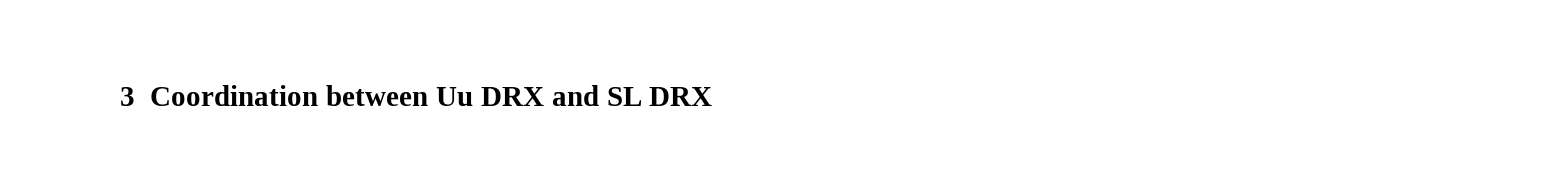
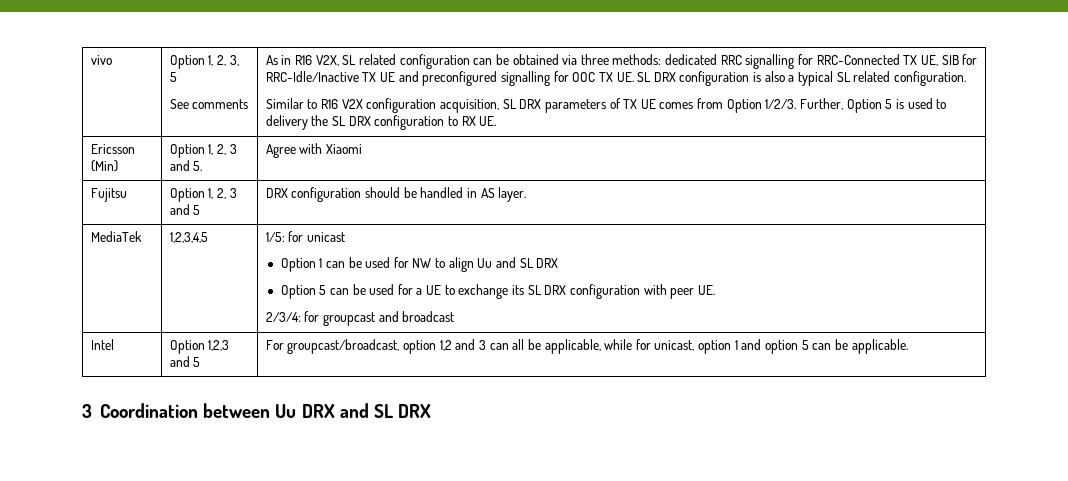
+ vivo | Option 1, 2, 3, 5
+ See comments | As in R16 V2X, SL related configuration can be obtained via three methods: dedicated RRC signalling for RRC-Connected TX UE, SIB for RRC-Idle/Inactive TX UE and preconfigured signalling for OOC TX UE. SL DRX configuration is also a typical SL related configuration.
+ Similar to R16 V2X configuration acquisition, SL DRX parameters of TX UE comes from Option 1/2/3. Further, Option 5 is used to delivery the SL DRX configuration to RX UE.
+ Ericsson (Min) | Option 1, 2, 3 and 5. | Agree with Xiaomi
+ Fujitsu | Option 1, 2, 3 and 5 | DRX configuration should be handled in AS layer.
+ MediaTek | 1,2,3,4,5 | 1/5: for unicast
+ Option 1 can be used for NW to align Uu and SL DRX
+ Option 5 can be used for a UE to exchange its SL DRX configuration with peer UE.
+ 2/3/4: for groupcast and broadcast
+ Intel | Option 1,2,3 and 5 | For groupcast/broadcast, option 1,2 and 3 can all be applicable, while for unicast, option 1 and option 5 can be applicable.

